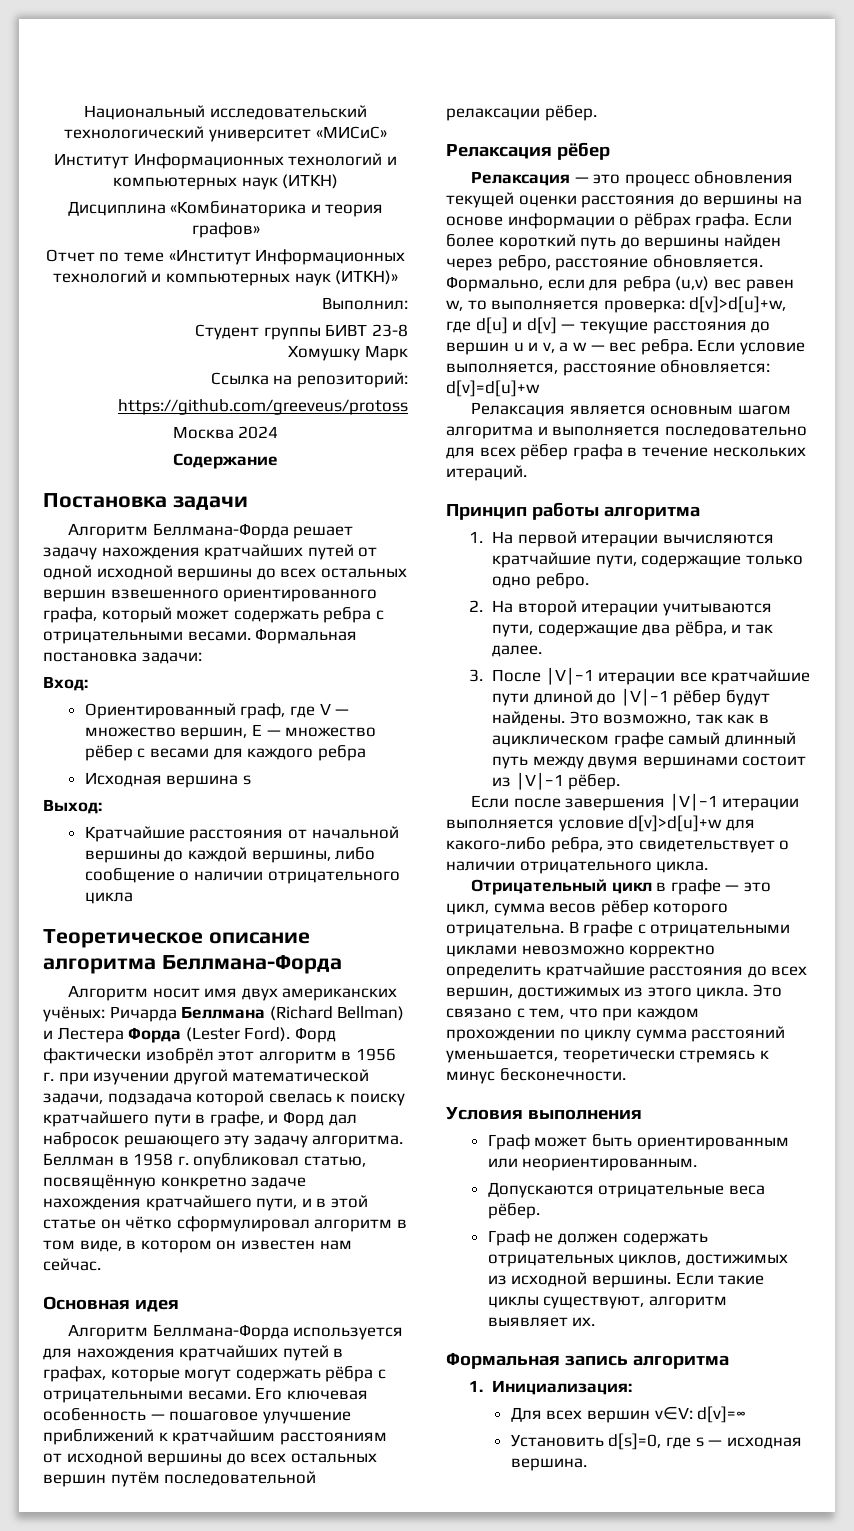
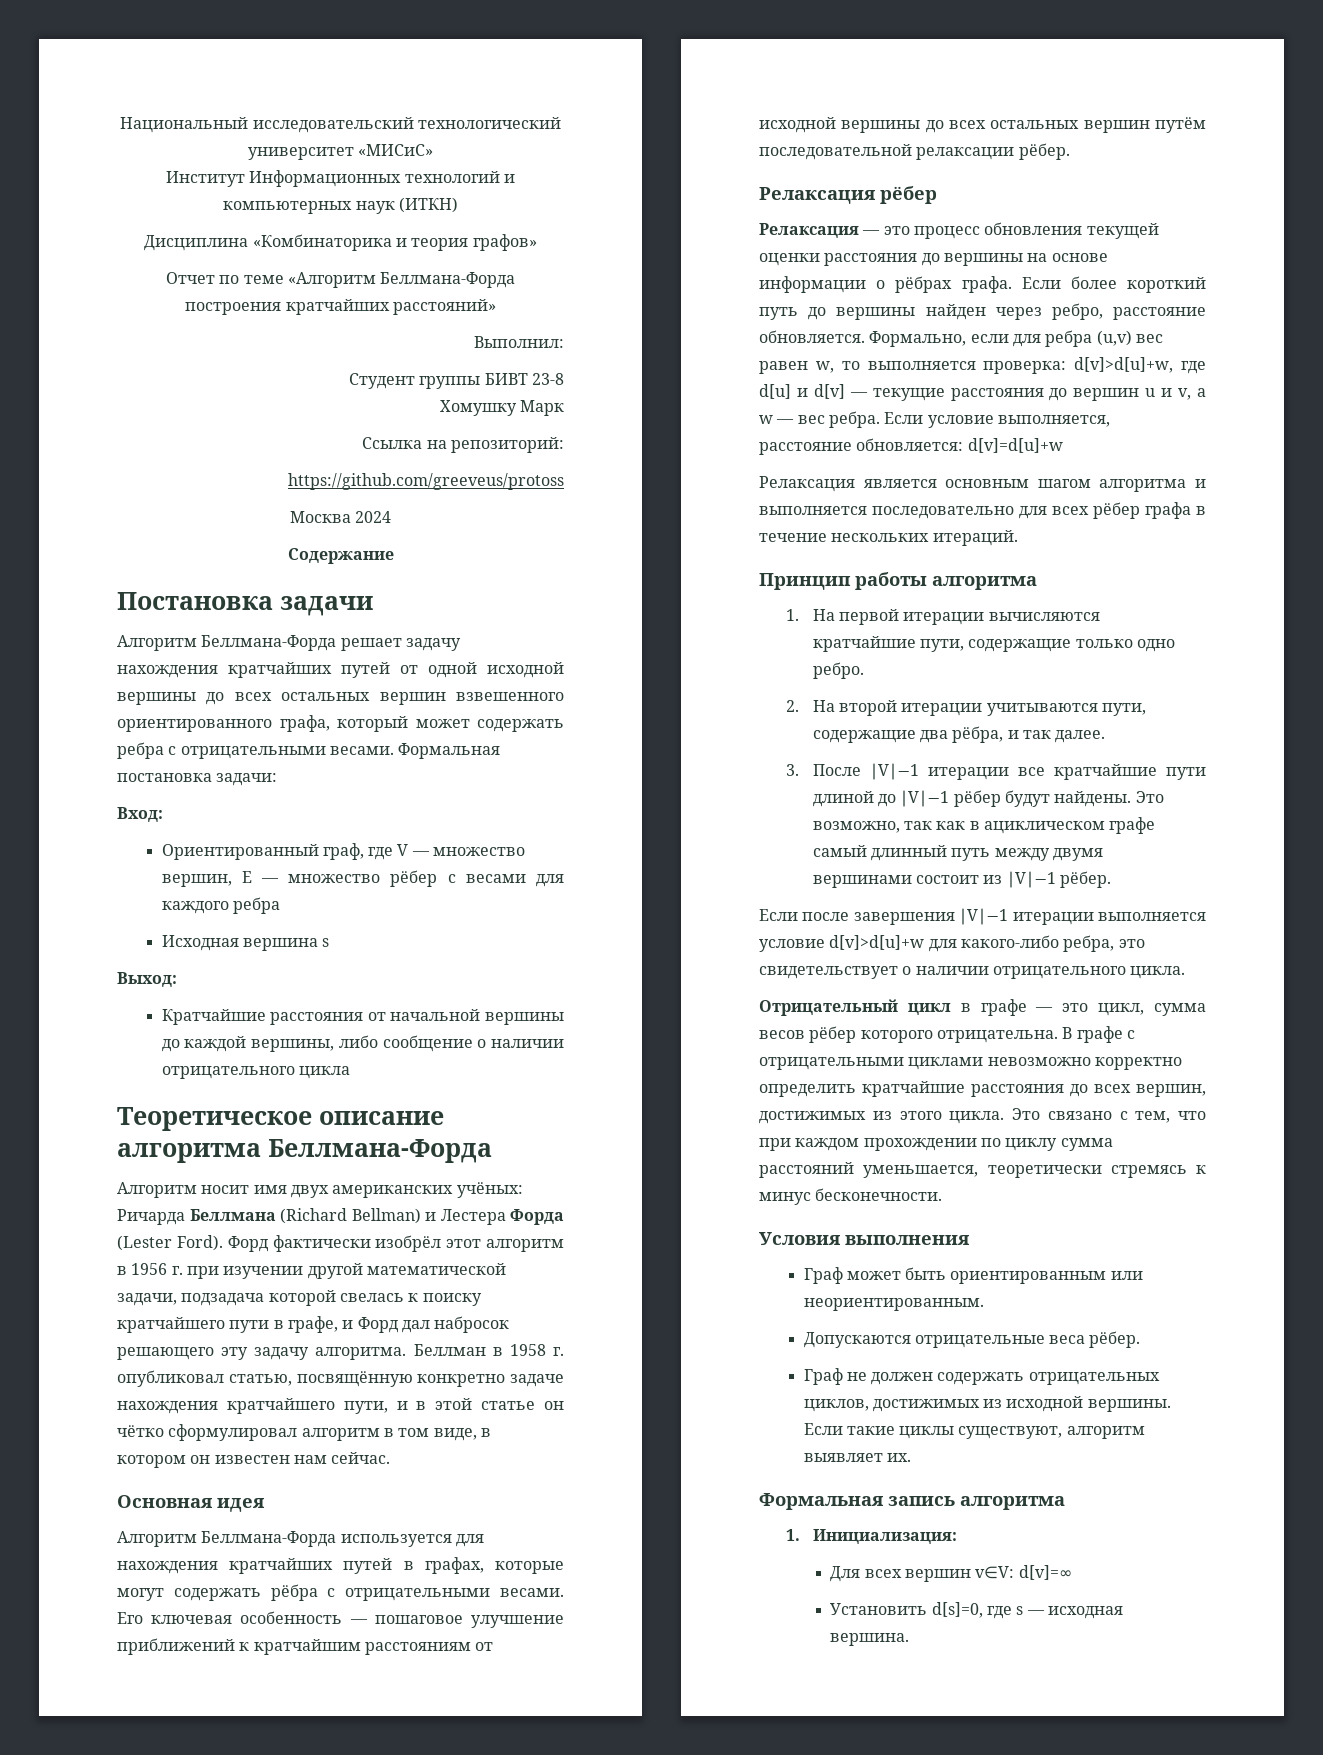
- Отчет по теме «Институт Информационных технологий и компьютерных наук (ИТКН)»
+ Отчет по теме «Алгоритм Беллмана-Форда построения кратчайших расстояний»

